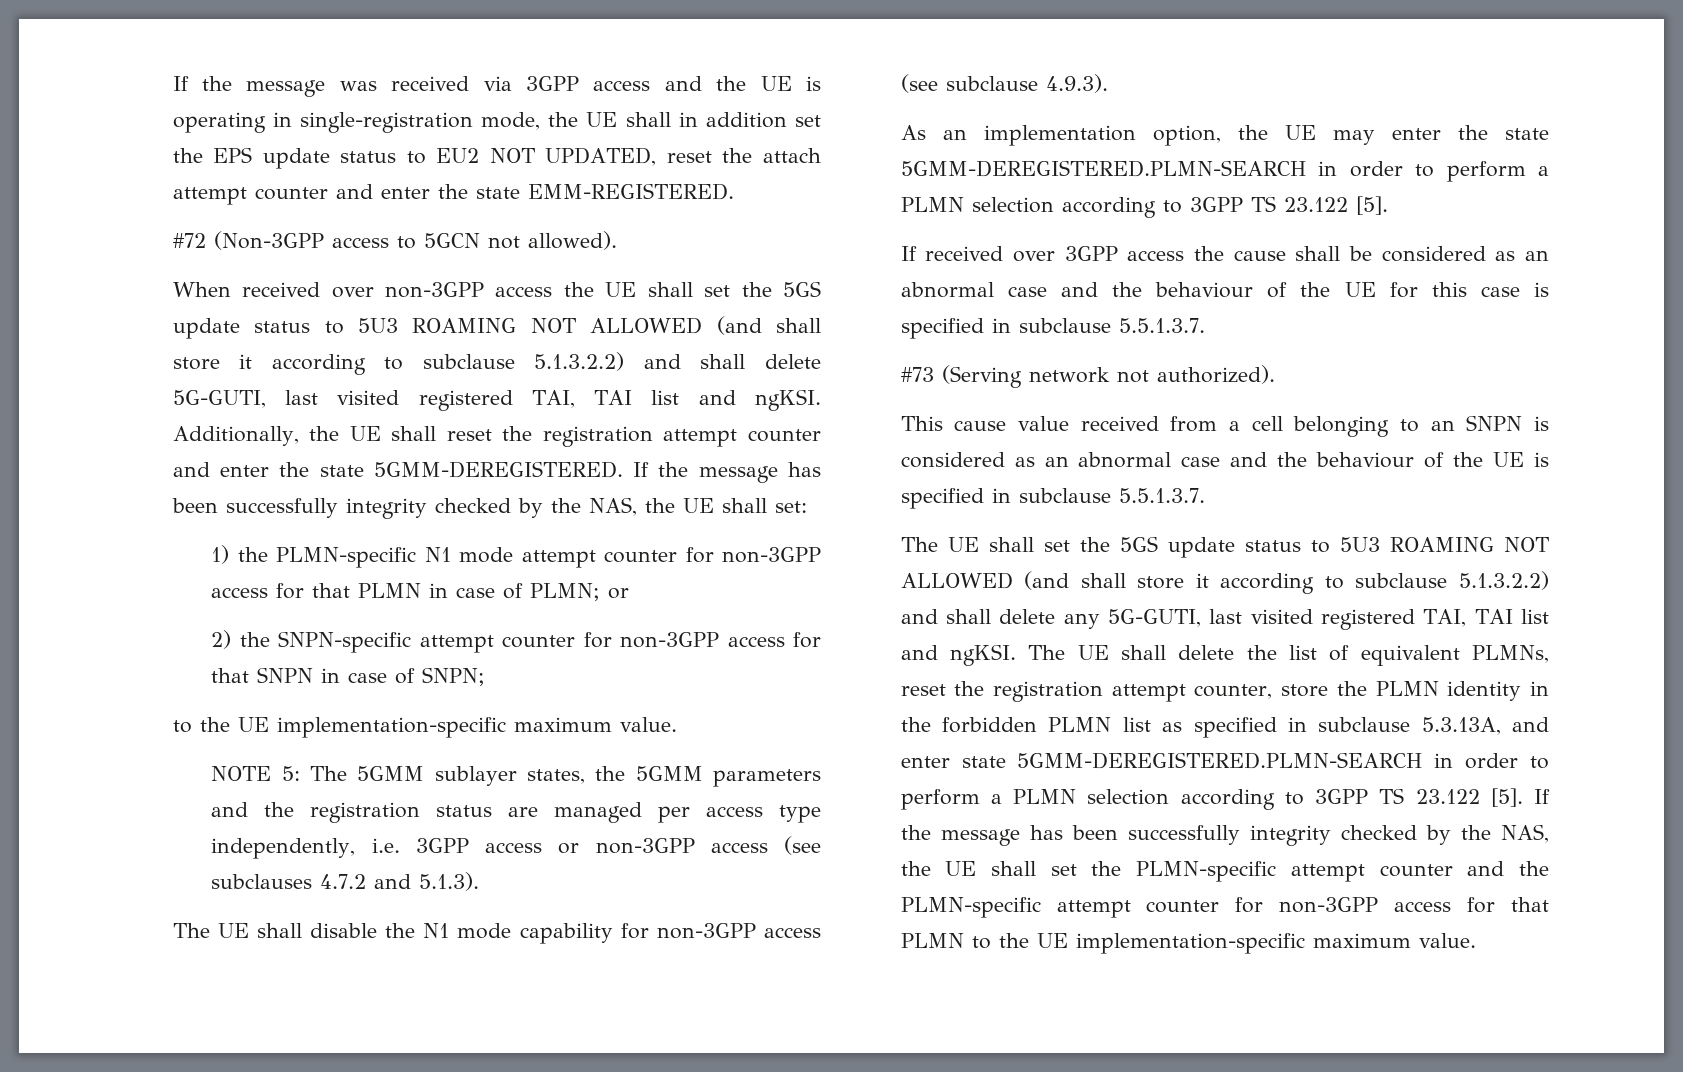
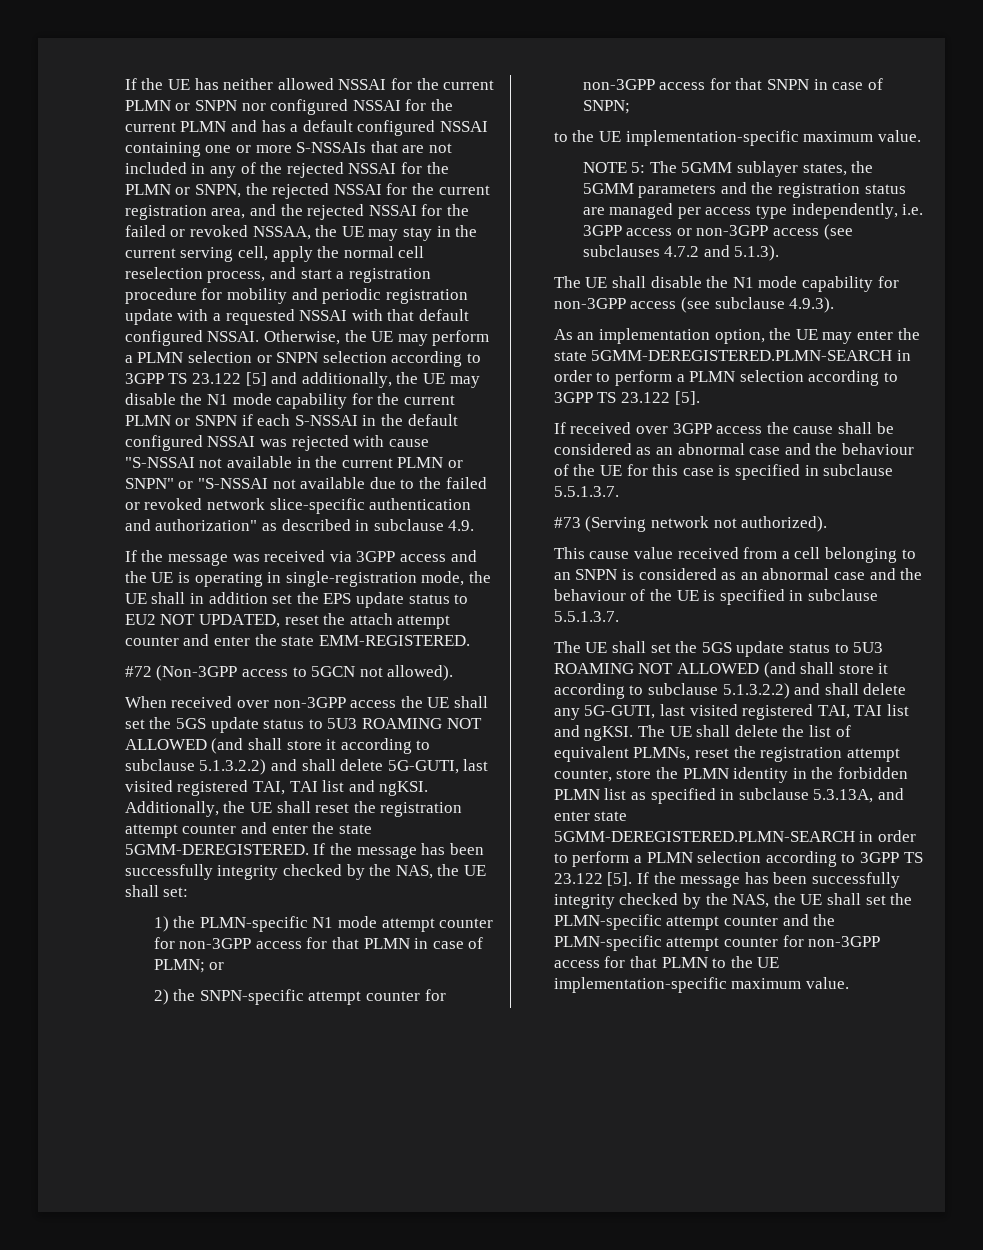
+ If the UE has neither allowed NSSAI for the current PLMN or SNPN nor configured NSSAI for the current PLMN and has a default configured NSSAI containing one or more S-NSSAIs that are not included in any of the rejected NSSAI for the PLMN or SNPN, the rejected NSSAI for the current registration area, and the rejected NSSAI for the failed or revoked NSSAA, the UE may stay in the current serving cell, apply the normal cell reselection process, and start a registration procedure for mobility and periodic registration update with a requested NSSAI with that default configured NSSAI. Otherwise, the UE may perform a PLMN selection or SNPN selection according to 3GPP TS 23.122 [5] and additionally, the UE may disable the N1 mode capability for the current PLMN or SNPN if each S-NSSAI in the default configured NSSAI was rejected with cause "S-NSSAI not available in the current PLMN or SNPN" or "S-NSSAI not available due to the failed or revoked network slice-specific authentication and authorization" as described in subclause 4.9.

